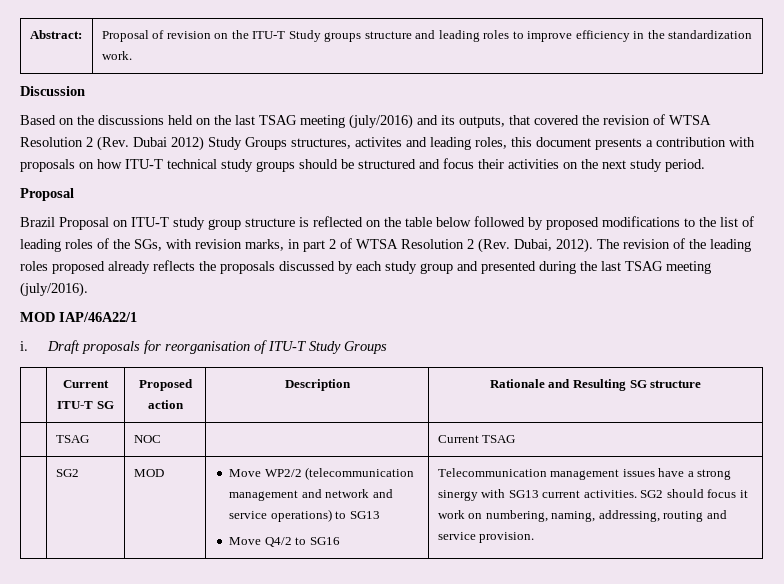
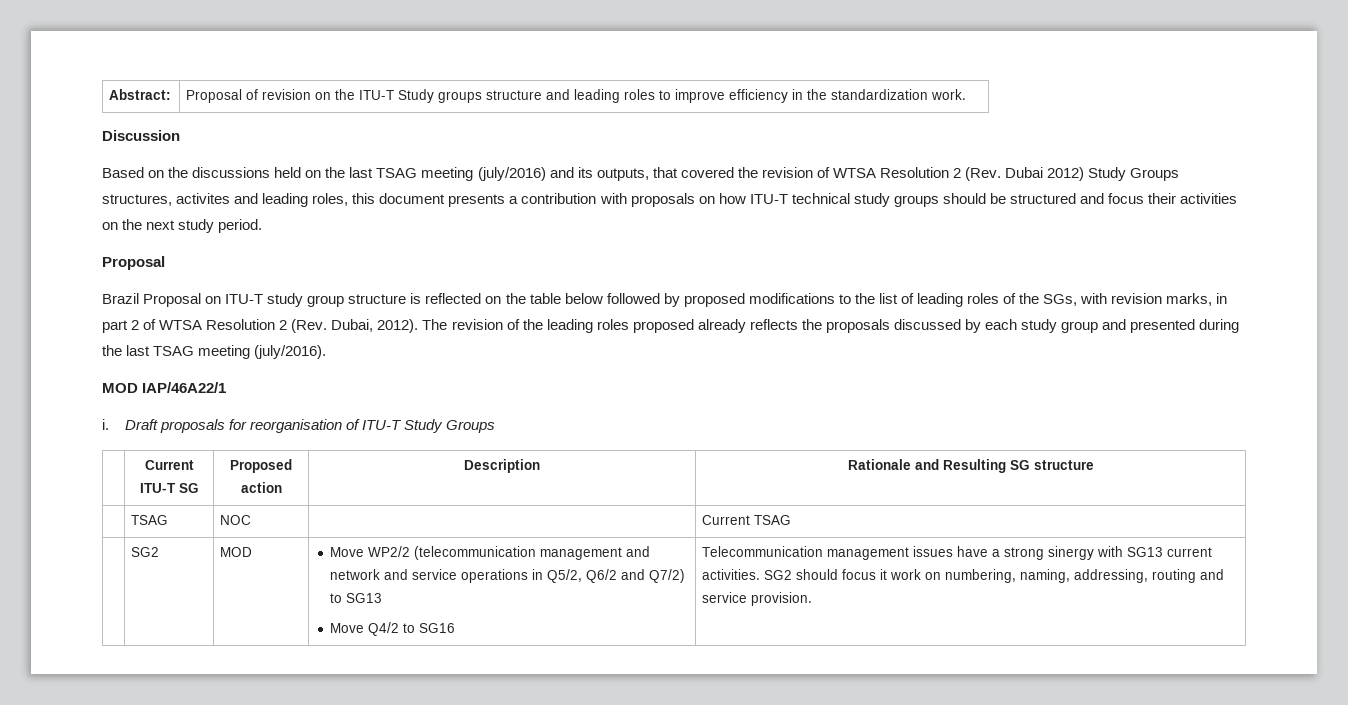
- Move WP2/2 (telecommunication management and network and service operations) to SG13
+ Move WP2/2 (telecommunication management and network and service operations in Q5/2, Q6/2 and Q7/2) to SG13

